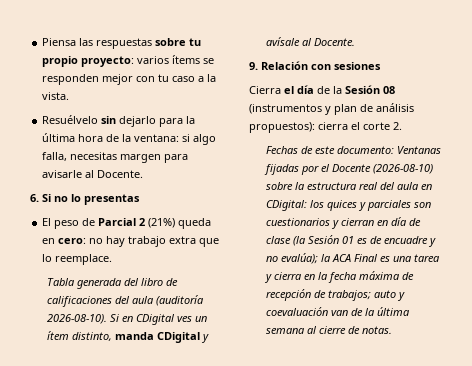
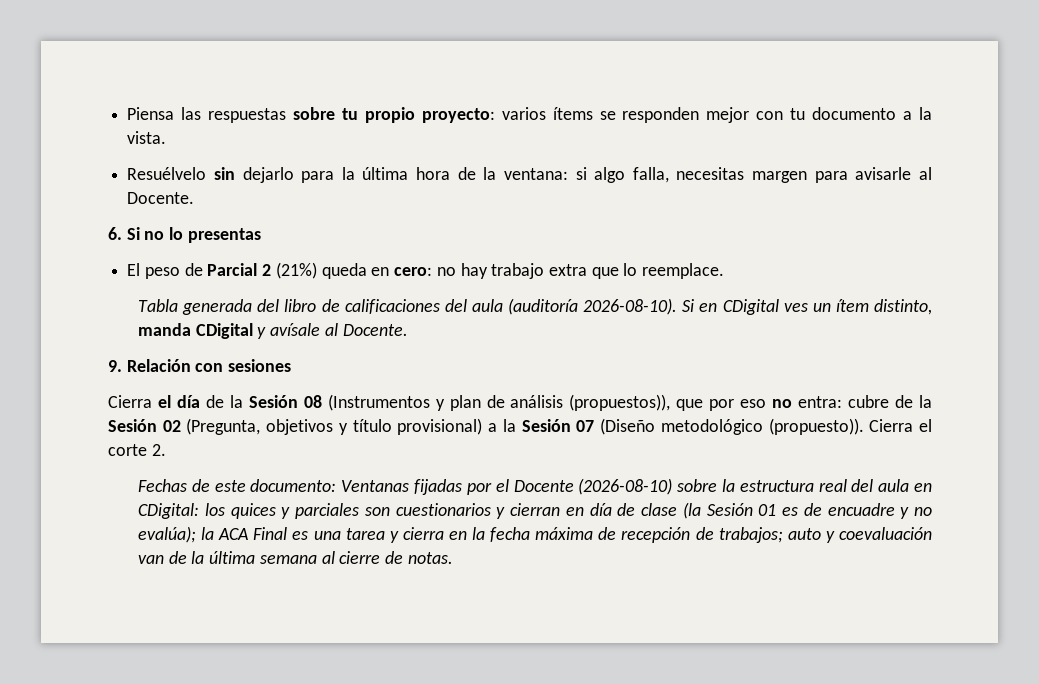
- Piensa las respuestas sobre tu propio proyecto: varios ítems se responden mejor con tu caso a la vista.
+ Piensa las respuestas sobre tu propio proyecto: varios ítems se responden mejor con tu documento a la vista.
- Cierra el día de la Sesión 08 (instrumentos y plan de análisis propuestos): cierra el corte 2.
+ Cierra el día de la Sesión 08 (Instrumentos y plan de análisis (propuestos)), que por eso no entra: cubre de la Sesión 02 (Pregunta, objetivos y título provisional) a la Sesión 07 (Diseño metodológico (propuesto)). Cierra el corte 2.

